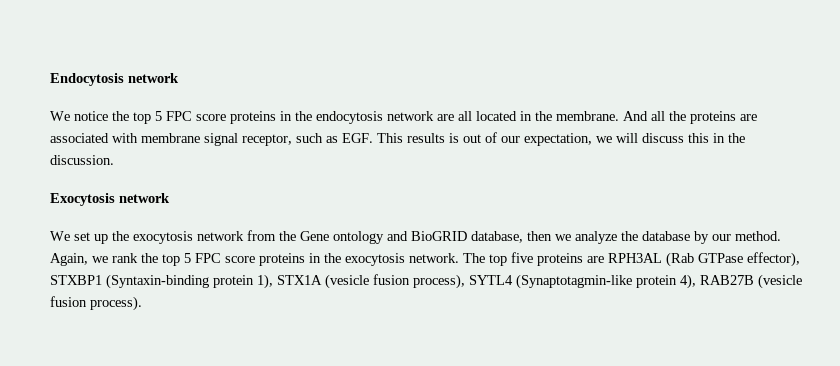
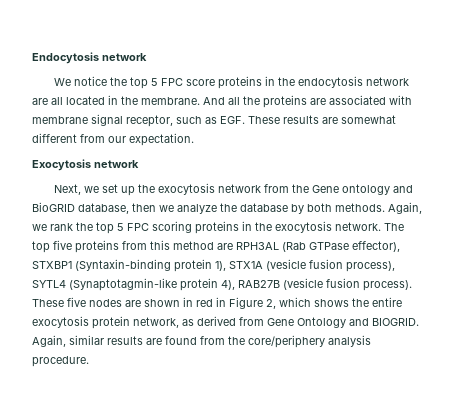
- And all the proteins are associated with membrane signal receptor, such as EGF. This results is out of our expectation, we will discuss this in the discussion.
+ And all the proteins are associated with membrane signal receptor, such as EGF. These results are somewhat different from our expectation.
- We set up the exocytosis network from the Gene ontology and BioGRID database, then we analyze the database by our method.
+ Next, we set up the exocytosis network from the Gene ontology and BioGRID database, then we analyze the database by both methods.
- Again, we rank the top 5 FPC score proteins in the exocytosis network.
+ Again, we rank the top 5 FPC scoring proteins in the exocytosis network.
- The top five proteins are RPH3AL (Rab GTPase effector), STXBP1 (Syntaxin-binding protein 1), STX1A (vesicle fusion process), SYTL4 (Synaptotagmin-like protein 4), RAB27B (vesicle fusion process).
+ The top five proteins from this method are RPH3AL (Rab GTPase effector), STXBP1 (Syntaxin-binding protein 1), STX1A (vesicle fusion process), SYTL4 (Synaptotagmin-like protein 4), RAB27B (vesicle fusion process).
+ These five nodes are shown in red in Figure 2, which shows the entire exocytosis protein network, as derived from Gene Ontology and BIOGRID. Again, similar results are found from the core/periphery analysis procedure.

